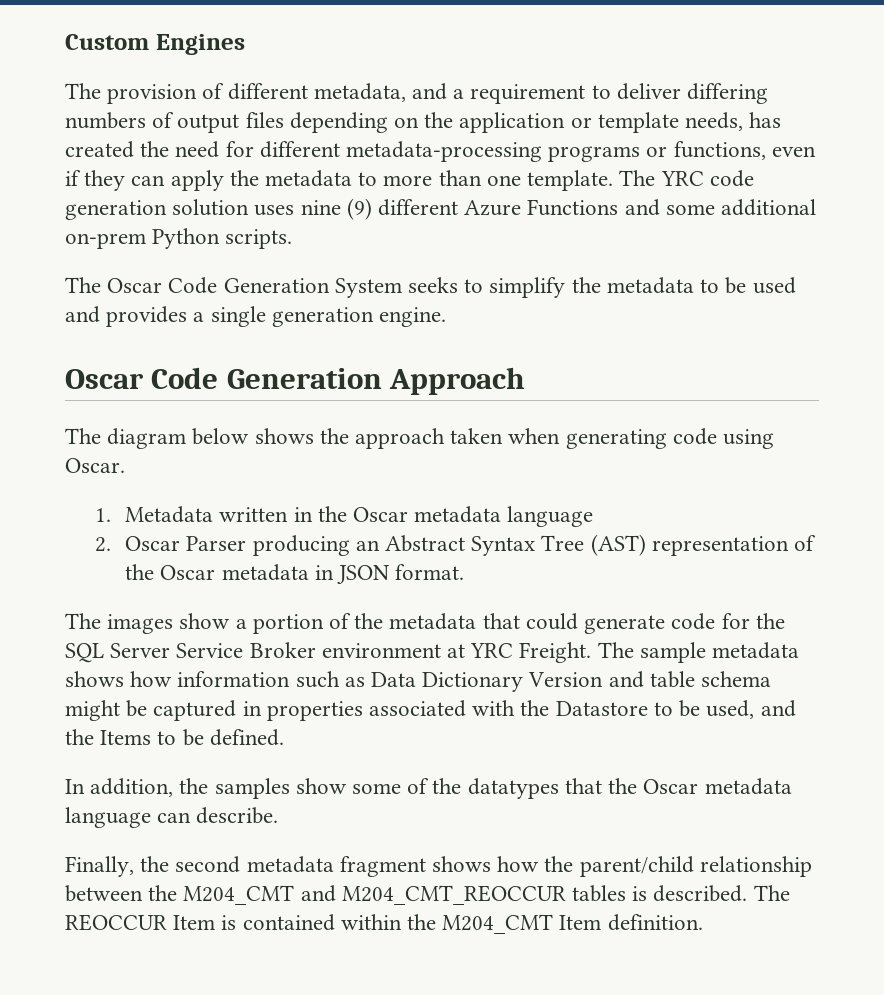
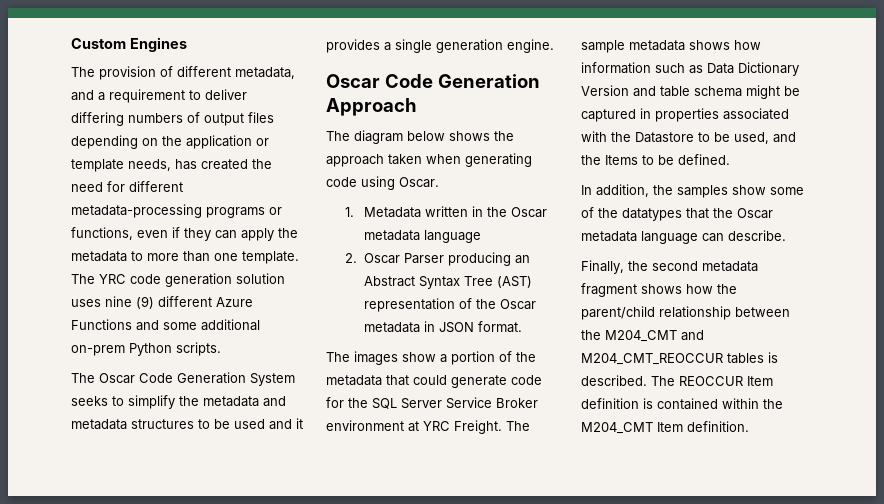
- The Oscar Code Generation System seeks to simplify the metadata to be used and provides a single generation engine.
+ The Oscar Code Generation System seeks to simplify the metadata and metadata structures to be used and it provides a single generation engine.
- The REOCCUR Item is contained within the M204_CMT Item definition.
+ The REOCCUR Item definition is contained within the M204_CMT Item definition.

